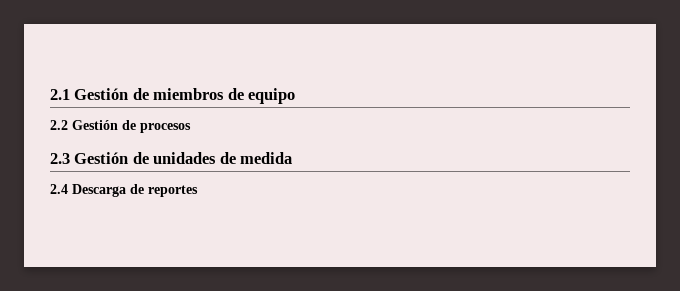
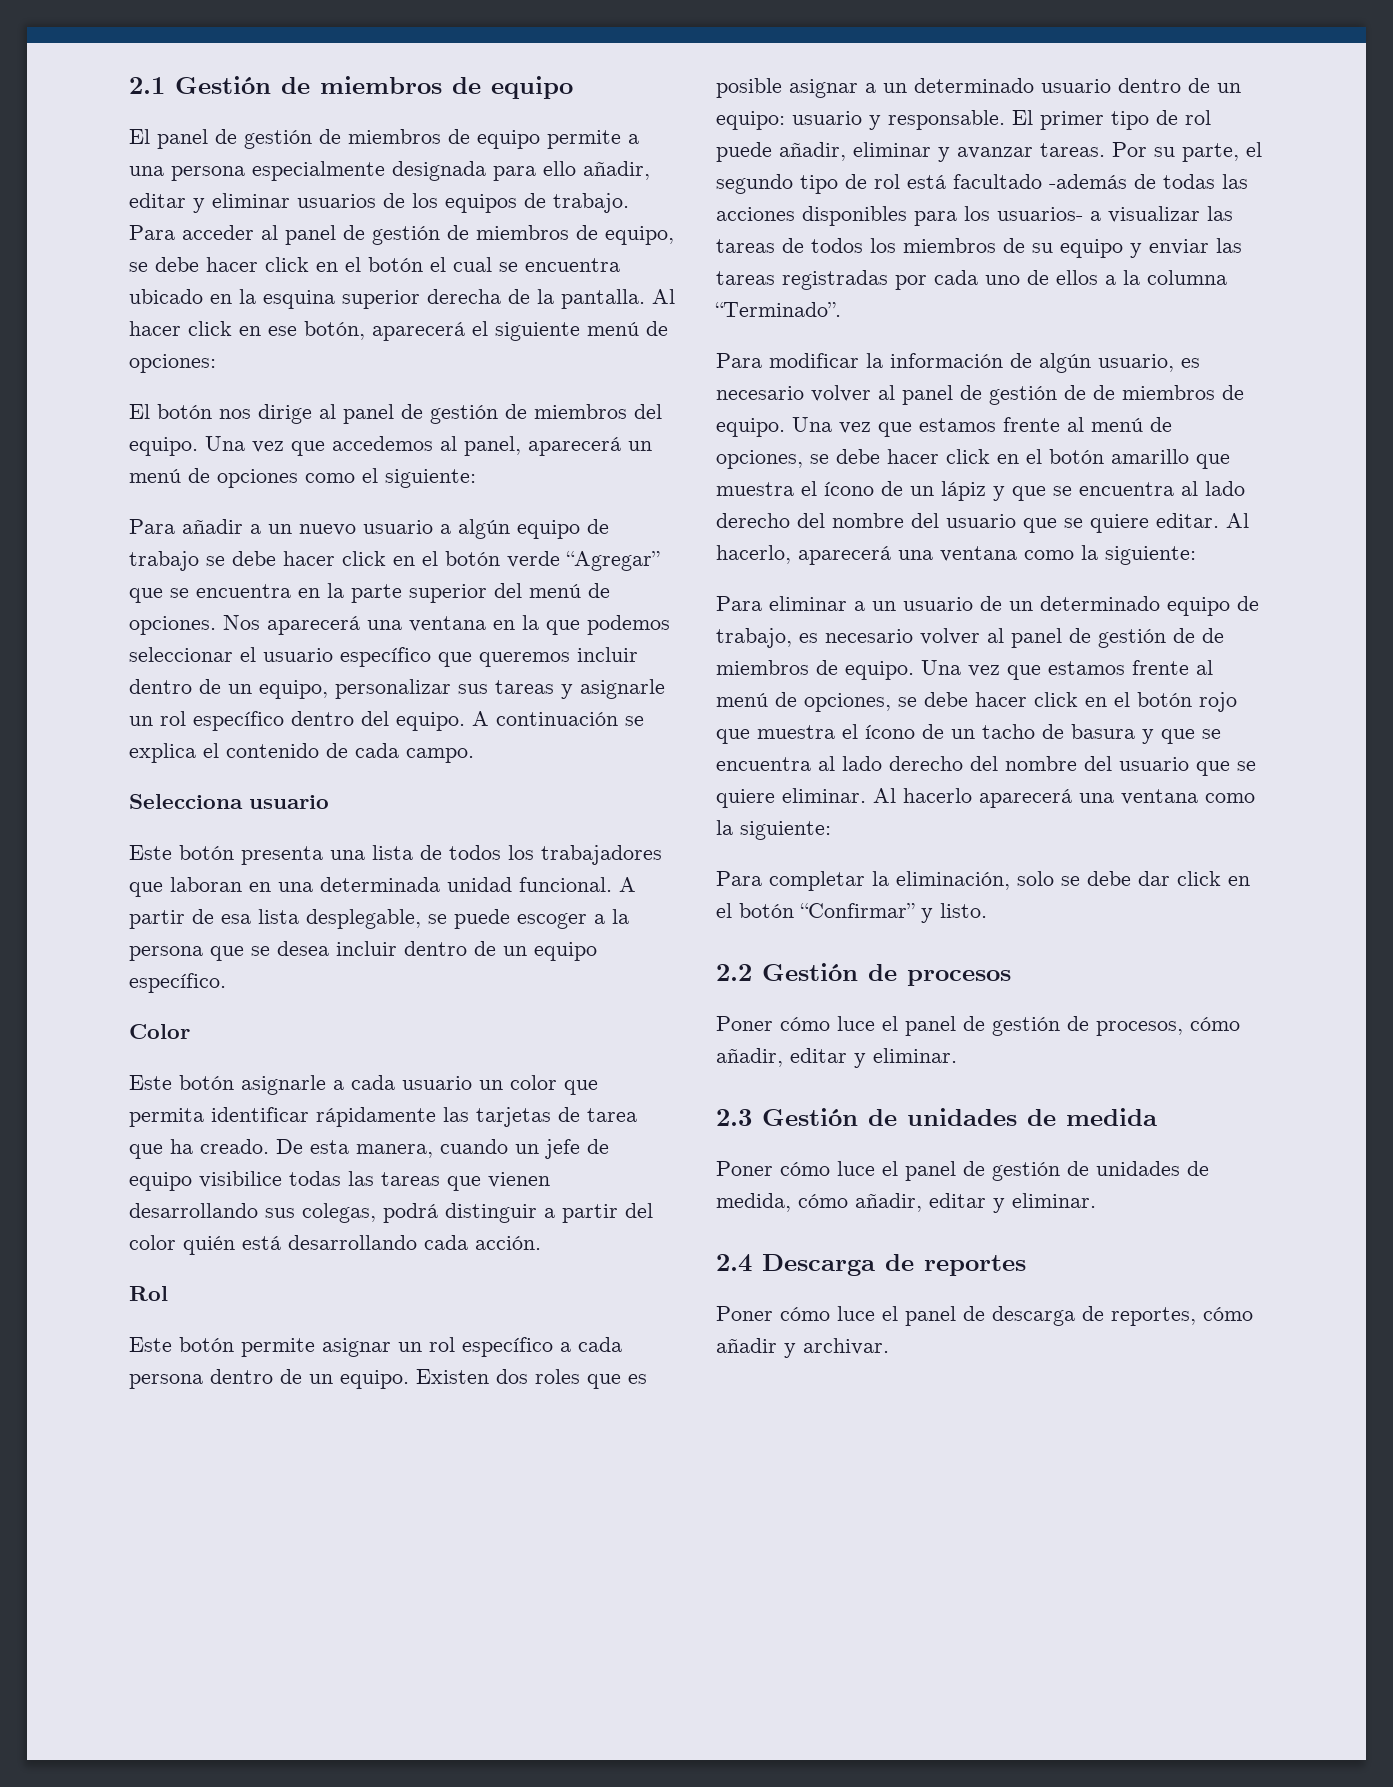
+ El panel de gestión de miembros de equipo permite a una persona especialmente designada para ello añadir, editar y eliminar usuarios de los equipos de trabajo. Para acceder al panel de gestión de miembros de equipo, se debe hacer click en el botón el cual se encuentra ubicado en la esquina superior derecha de la pantalla. Al hacer click en ese botón, aparecerá el siguiente menú de opciones:
+ El botón nos dirige al panel de gestión de miembros del equipo. Una vez que accedemos al panel, aparecerá un menú de opciones como el siguiente:
+ Para añadir a un nuevo usuario a algún equipo de trabajo se debe hacer click en el botón verde “Agregar” que se encuentra en la parte superior del menú de opciones. Nos aparecerá una ventana en la que podemos seleccionar el usuario específico que queremos incluir dentro de un equipo, personalizar sus tareas y asignarle un rol específico dentro del equipo. A continuación se explica el contenido de cada campo.
+ Selecciona usuario
+ Este botón presenta una lista de todos los trabajadores que laboran en una determinada unidad funcional. A partir de esa lista desplegable, se puede escoger a la persona que se desea incluir dentro de un equipo específico.
+ Color
+ Este botón asignarle a cada usuario un color que permita identificar rápidamente las tarjetas de tarea que ha creado. De esta manera, cuando un jefe de equipo visibilice todas las tareas que vienen desarrollando sus colegas, podrá distinguir a partir del color quién está desarrollando cada acción.
+ Rol
+ Este botón permite asignar un rol específico a cada persona dentro de un equipo. Existen dos roles que es posible asignar a un determinado usuario dentro de un equipo: usuario y responsable. El primer tipo de rol puede añadir, eliminar y avanzar tareas. Por su parte, el segundo tipo de rol está facultado -además de todas las acciones disponibles para los usuarios- a visualizar las tareas de todos los miembros de su equipo y enviar las tareas registradas por cada uno de ellos a la columna “Terminado”.
+ Para modificar la información de algún usuario, es necesario volver al panel de gestión de de miembros de equipo. Una vez que estamos frente al menú de opciones, se debe hacer click en el botón amarillo que muestra el ícono de un lápiz y que se encuentra al lado derecho del nombre del usuario que se quiere editar. Al hacerlo, aparecerá una ventana como la siguiente:
+ Para eliminar a un usuario de un determinado equipo de trabajo, es necesario volver al panel de gestión de de miembros de equipo. Una vez que estamos frente al menú de opciones, se debe hacer click en el botón rojo que muestra el ícono de un tacho de basura y que se encuentra al lado derecho del nombre del usuario que se quiere eliminar. Al hacerlo aparecerá una ventana como la siguiente:
+ Para completar la eliminación, solo se debe dar click en el botón “Confirmar” y listo.
  2.2 Gestión de procesos
+ Poner cómo luce el panel de gestión de procesos, cómo añadir, editar y eliminar.
+ Poner cómo luce el panel de gestión de unidades de medida, cómo añadir, editar y eliminar.
  2.4 Descarga de reportes
+ Poner cómo luce el panel de descarga de reportes, cómo añadir y archivar.

